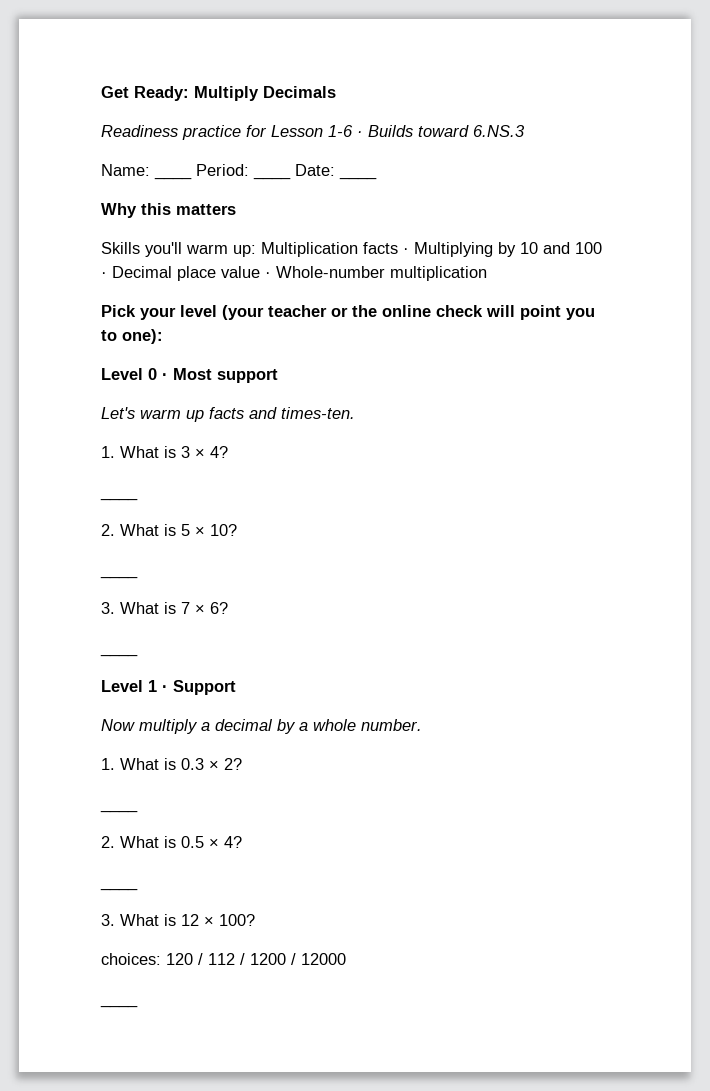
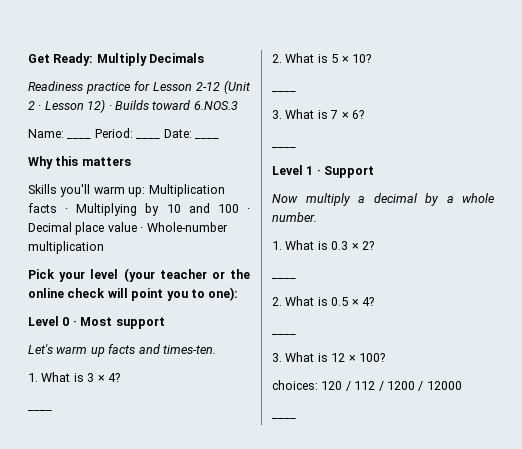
- Readiness practice for Lesson 1-6 · Builds toward 6.NS.3
+ Readiness practice for Lesson 2-12 (Unit 2 · Lesson 12) · Builds toward 6.NOS.3

